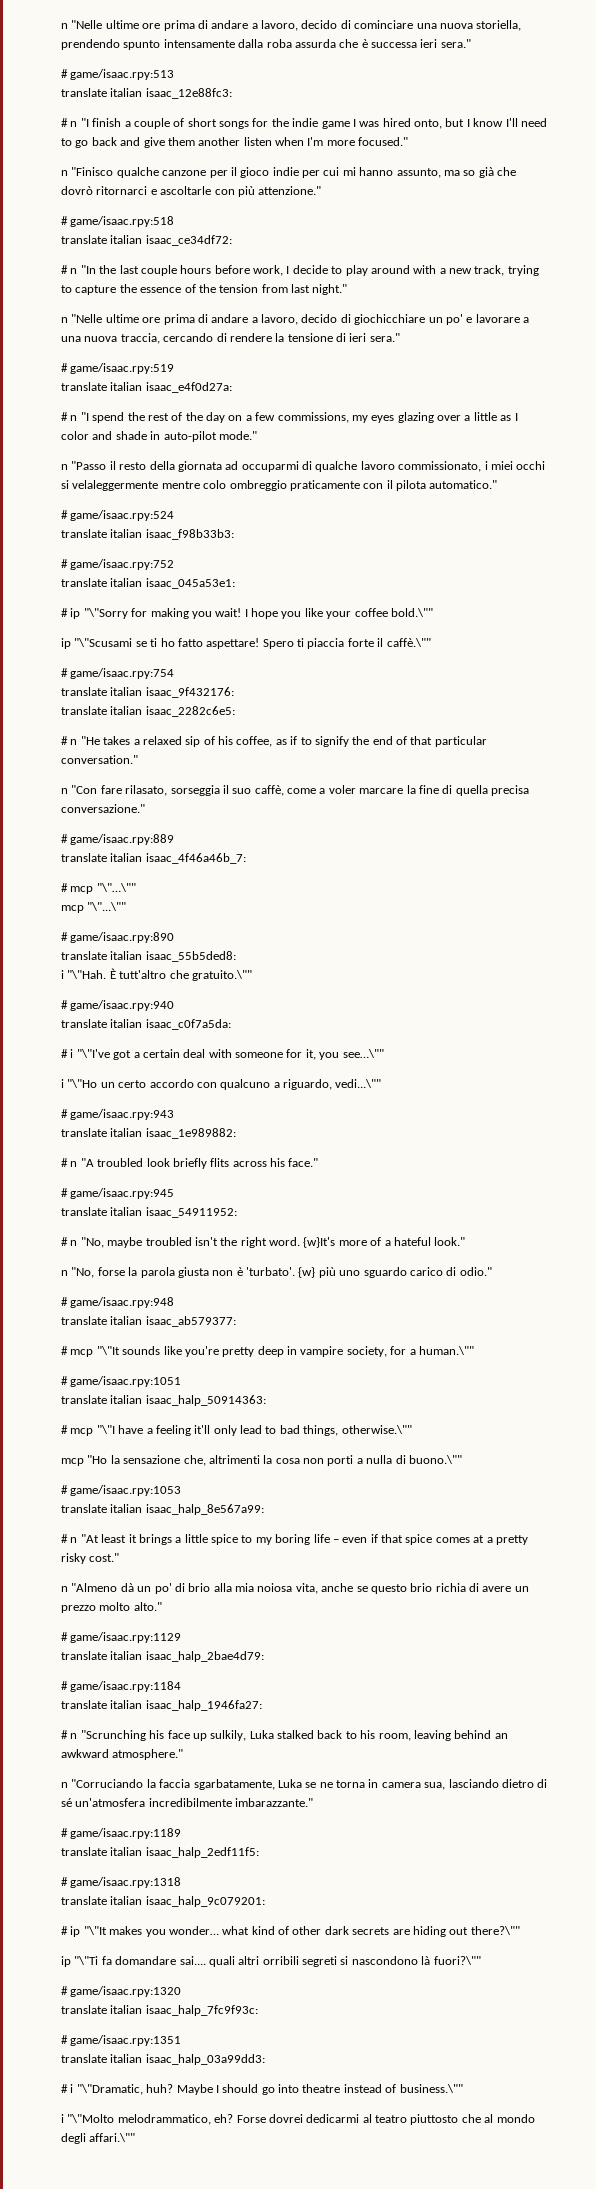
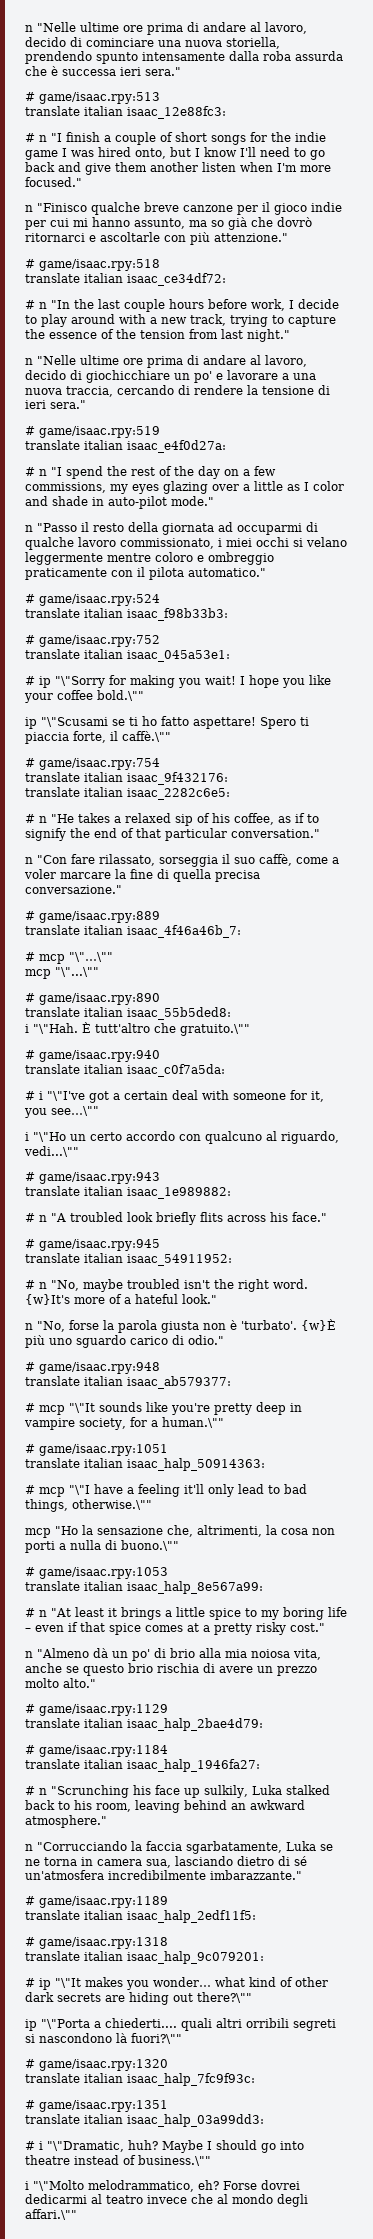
- n "Nelle ultime ore prima di andare a lavoro, decido di cominciare una nuova storiella, prendendo spunto intensamente dalla roba assurda che è successa ieri sera."
+ n "Nelle ultime ore prima di andare al lavoro, decido di cominciare una nuova storiella, prendendo spunto intensamente dalla roba assurda che è successa ieri sera."
- n "Finisco qualche canzone per il gioco indie per cui mi hanno assunto, ma so già che dovrò ritornarci e ascoltarle con più attenzione."
+ n "Finisco qualche breve canzone per il gioco indie per cui mi hanno assunto, ma so già che dovrò ritornarci e ascoltarle con più attenzione."
- n "Nelle ultime ore prima di andare a lavoro, decido di giochicchiare un po' e lavorare a una nuova traccia, cercando di rendere la tensione di ieri sera."
+ n "Nelle ultime ore prima di andare al lavoro, decido di giochicchiare un po' e lavorare a una nuova traccia, cercando di rendere la tensione di ieri sera."
- n "Passo il resto della giornata ad occuparmi di qualche lavoro commissionato, i miei occhi si velaleggermente mentre colo ombreggio praticamente con il pilota automatico."
+ n "Passo il resto della giornata ad occuparmi di qualche lavoro commissionato, i miei occhi si velano leggermente mentre coloro e ombreggio praticamente con il pilota automatico."
- Spero ti piaccia forte il caffè.\""
+ Spero ti piaccia forte, il caffè.\""
- n "Con fare rilasato, sorseggia il suo caffè, come a voler marcare la fine di quella precisa conversazione."
+ n "Con fare rilassato, sorseggia il suo caffè, come a voler marcare la fine di quella precisa conversazione."
- i "\"Ho un certo accordo con qualcuno a riguardo, vedi...\""
+ i "\"Ho un certo accordo con qualcuno al riguardo, vedi...\""
- {w} più uno sguardo carico di odio."
+ {w}È più uno sguardo carico di odio."
- mcp "Ho la sensazione che, altrimenti la cosa non porti a nulla di buono.\""
+ mcp "Ho la sensazione che, altrimenti, la cosa non porti a nulla di buono.\""
- n "Almeno dà un po' di brio alla mia noiosa vita, anche se questo brio richia di avere un prezzo molto alto."
+ n "Almeno dà un po' di brio alla mia noiosa vita, anche se questo brio rischia di avere un prezzo molto alto."
- n "Corruciando la faccia sgarbatamente, Luka se ne torna in camera sua, lasciando dietro di sé un'atmosfera incredibilmente imbarazzante."
+ n "Corrucciando la faccia sgarbatamente, Luka se ne torna in camera sua, lasciando dietro di sé un'atmosfera incredibilmente imbarazzante."
- ip "\"Ti fa domandare sai.... quali altri orribili segreti si nascondono là fuori?\""
+ ip "\"Porta a chiederti.... quali altri orribili segreti si nascondono là fuori?\""
- Forse dovrei dedicarmi al teatro piuttosto che al mondo degli affari.\""
+ Forse dovrei dedicarmi al teatro invece che al mondo degli affari.\""

